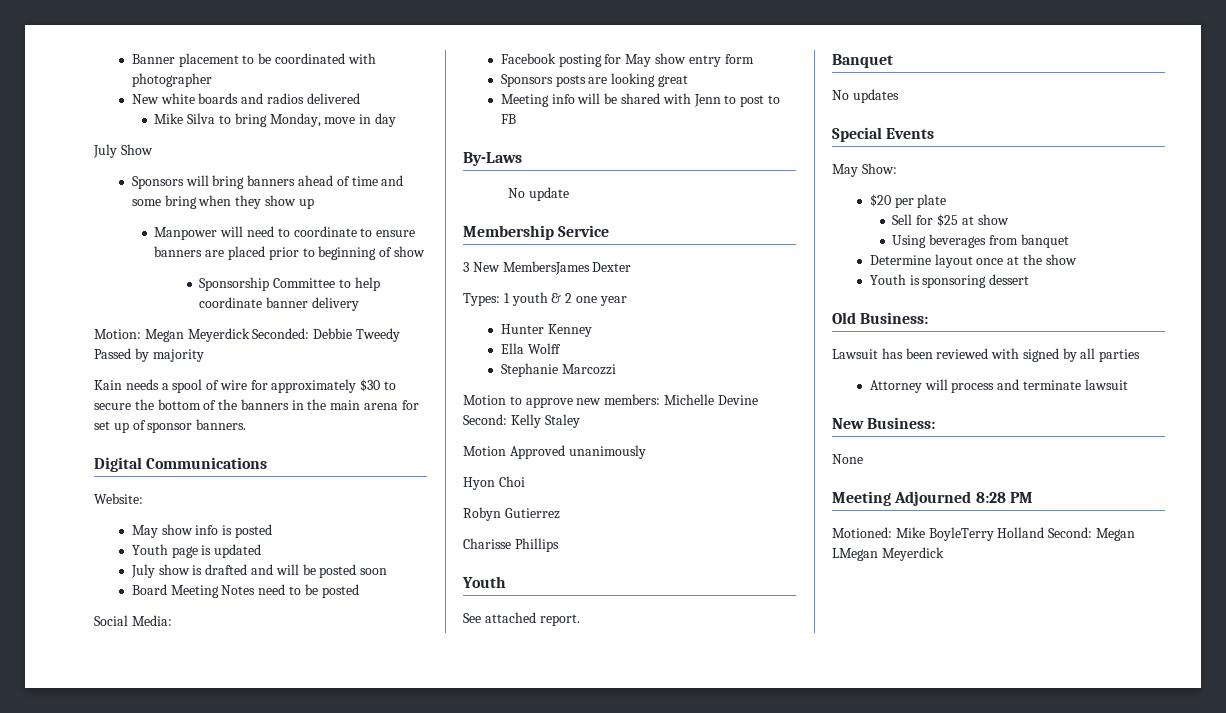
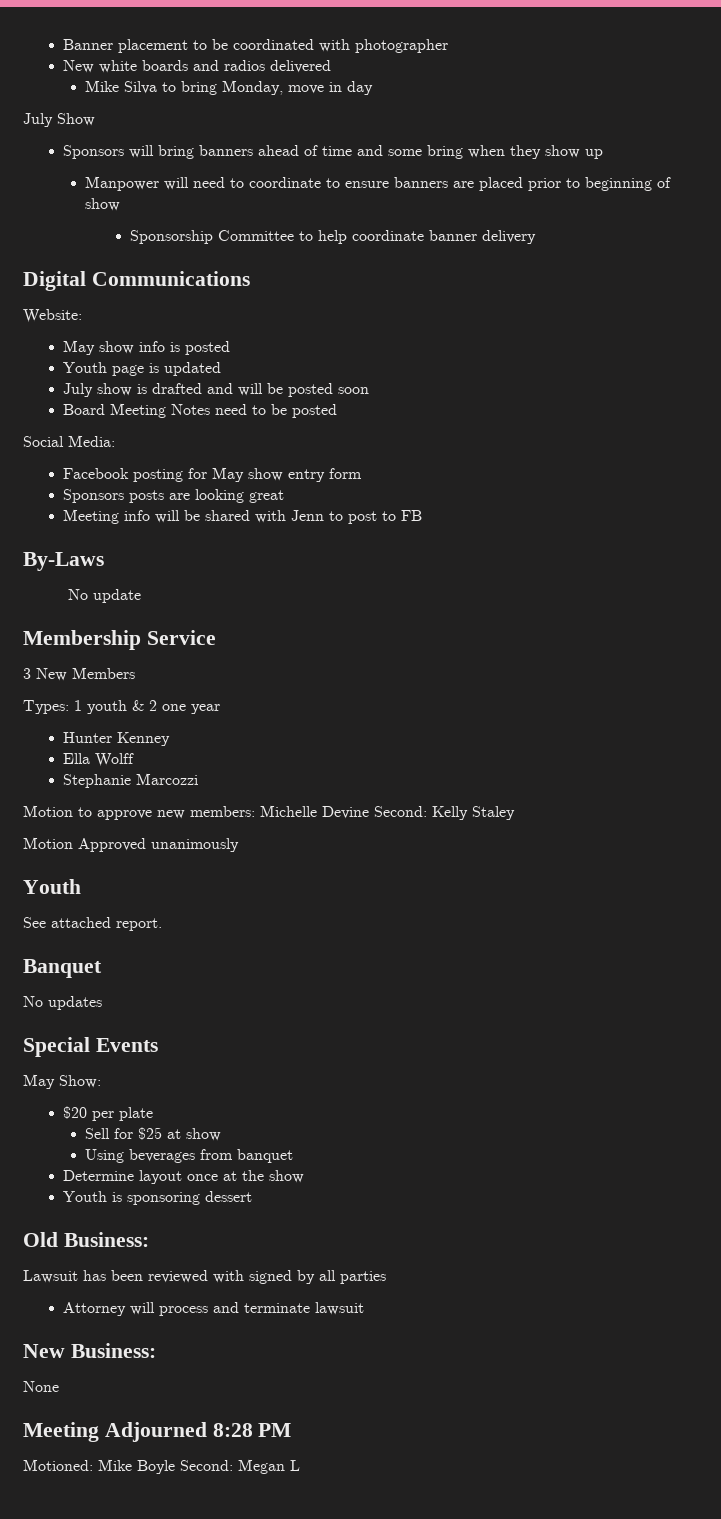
- Motion: Megan Meyerdick Seconded: Debbie Tweedy Passed by majority
- Kain needs a spool of wire for approximately $30 to secure the bottom of the banners in the main arena for set up of sponsor banners.
- 3 New MembersJames Dexter
+ 3 New Members
- Hyon Choi
- Robyn Gutierrez
- Charisse Phillips
- Motioned: Mike BoyleTerry Holland Second: Megan LMegan Meyerdick
+ Motioned: Mike Boyle Second: Megan L

